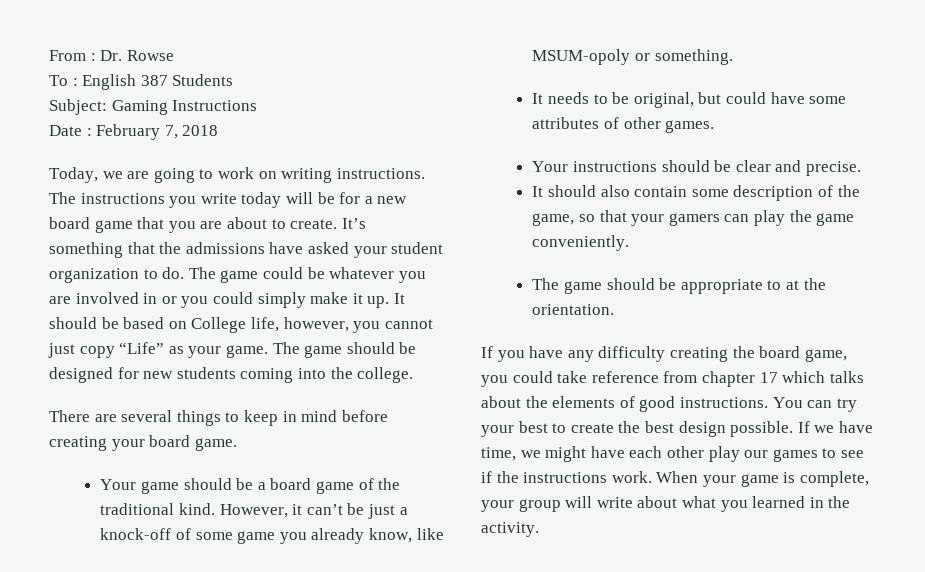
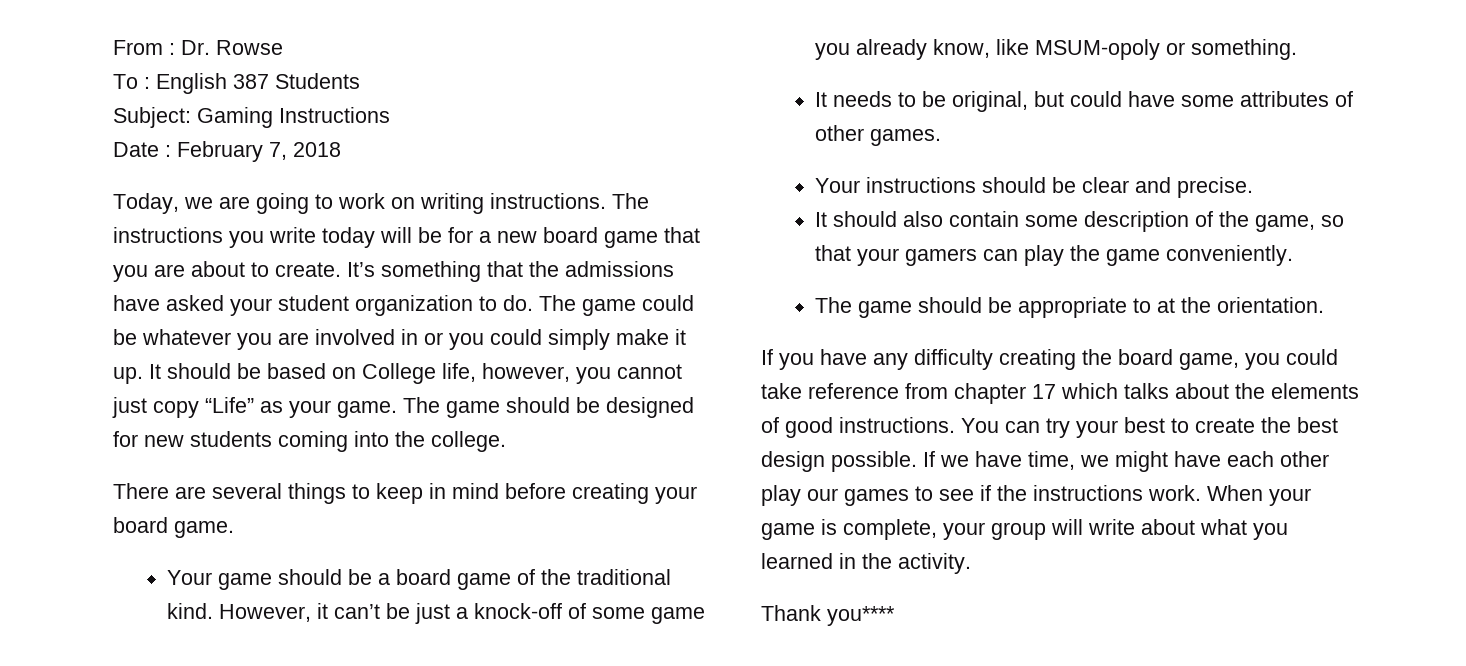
+ Thank you****

